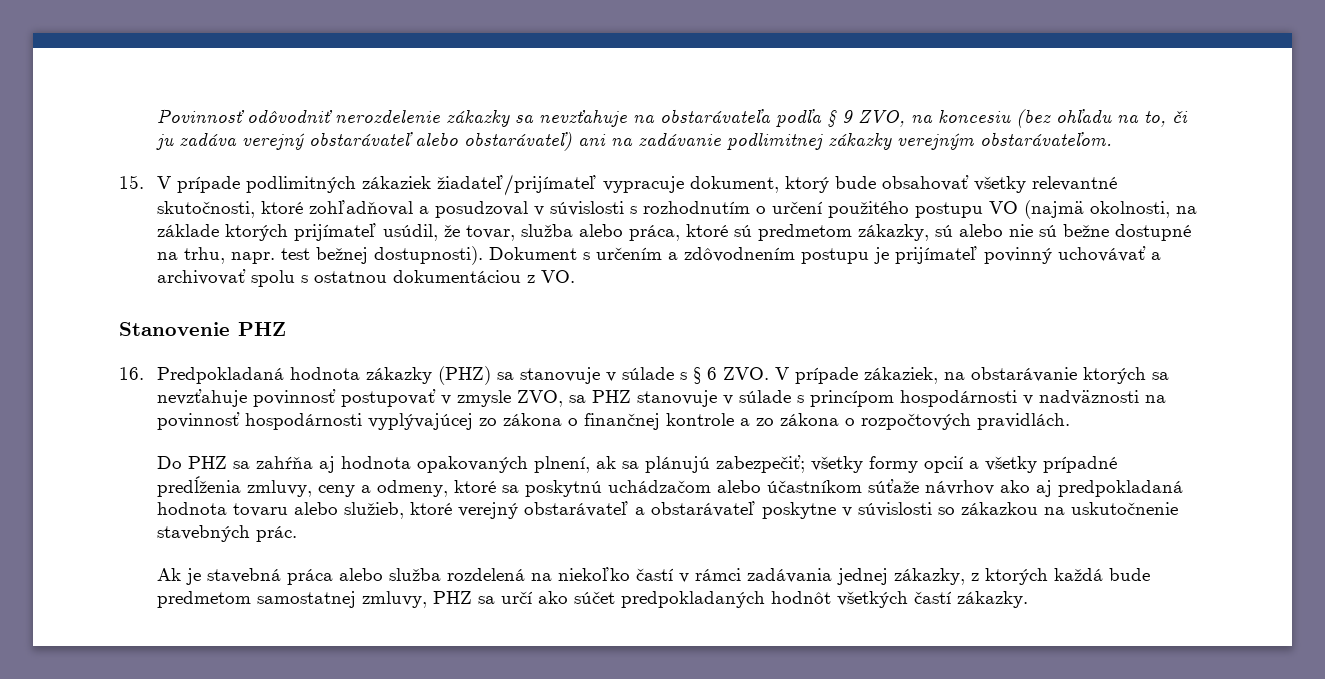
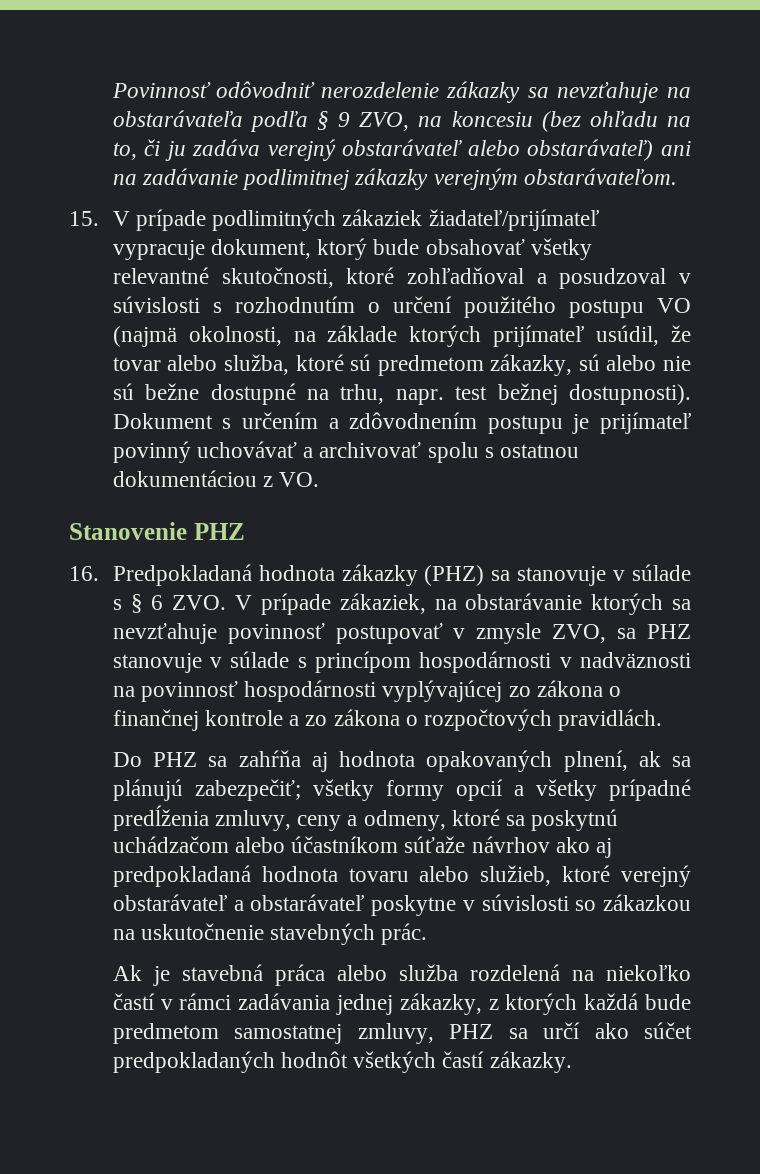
- 15. V prípade podlimitných zákaziek žiadateľ/prijímateľ vypracuje dokument, ktorý bude obsahovať všetky relevantné skutočnosti, ktoré zohľadňoval a posudzoval v súvislosti s rozhodnutím o určení použitého postupu VO (najmä okolnosti, na základe ktorých prijímateľ usúdil, že tovar, služba alebo práca, ktoré sú predmetom zákazky, sú alebo nie sú bežne dostupné na trhu, napr. test bežnej dostupnosti).
+ 15. V prípade podlimitných zákaziek žiadateľ/prijímateľ vypracuje dokument, ktorý bude obsahovať všetky relevantné skutočnosti, ktoré zohľadňoval a posudzoval v súvislosti s rozhodnutím o určení použitého postupu VO (najmä okolnosti, na základe ktorých prijímateľ usúdil, že tovar alebo služba, ktoré sú predmetom zákazky, sú alebo nie sú bežne dostupné na trhu, napr. test bežnej dostupnosti).

